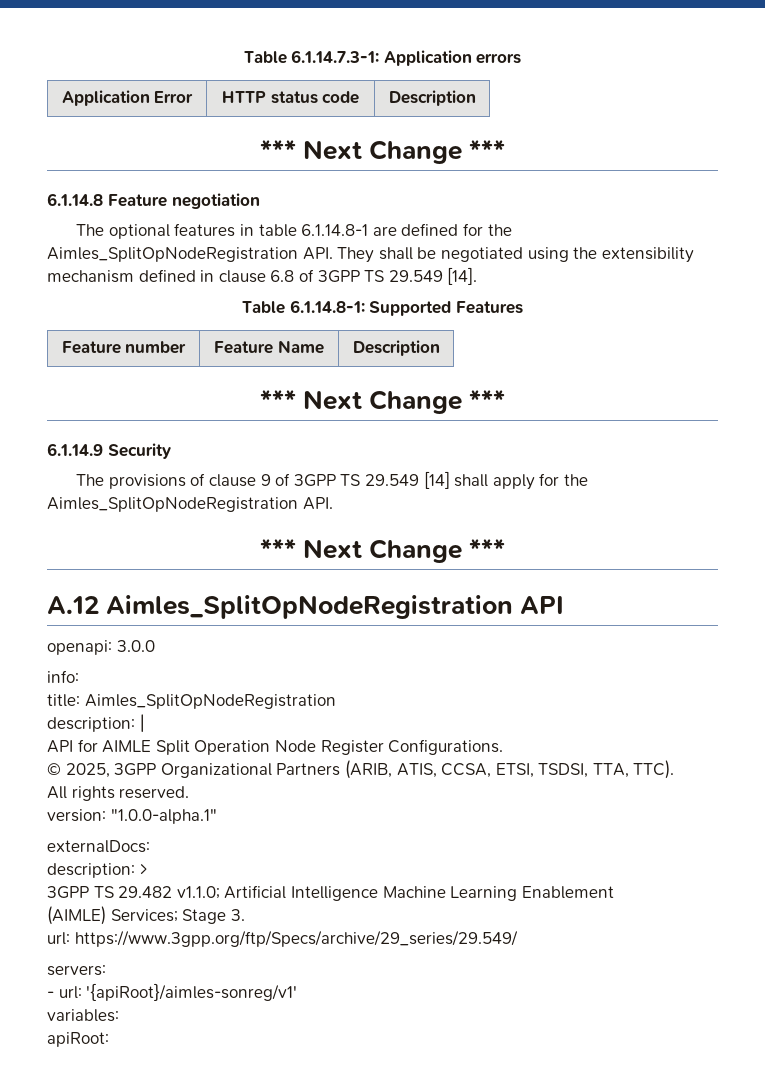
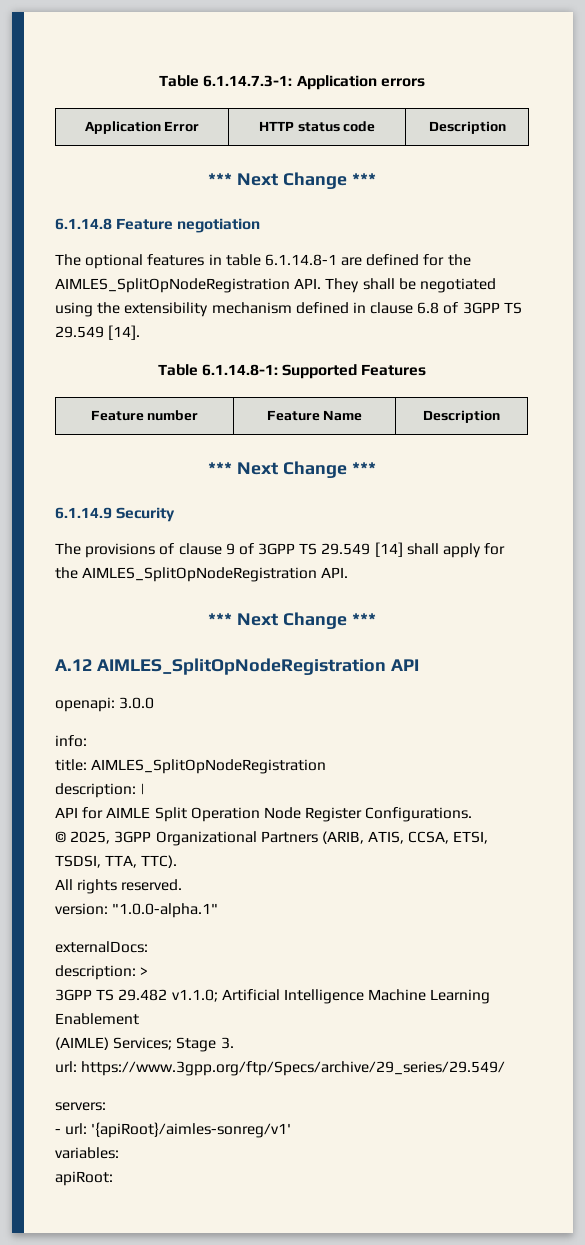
- The optional features in table 6.1.14.8-1 are defined for the Aimles_SplitOpNodeRegistration API. They shall be negotiated using the extensibility mechanism defined in clause 6.8 of 3GPP TS 29.549 [14].
+ The optional features in table 6.1.14.8-1 are defined for the AIMLES_SplitOpNodeRegistration API. They shall be negotiated using the extensibility mechanism defined in clause 6.8 of 3GPP TS 29.549 [14].
- The provisions of clause 9 of 3GPP TS 29.549 [14] shall apply for the Aimles_SplitOpNodeRegistration API.
+ The provisions of clause 9 of 3GPP TS 29.549 [14] shall apply for the AIMLES_SplitOpNodeRegistration API.
- A.12 Aimles_SplitOpNodeRegistration API
+ A.12 AIMLES_SplitOpNodeRegistration API
- title: Aimles_SplitOpNodeRegistration
+ title: AIMLES_SplitOpNodeRegistration

